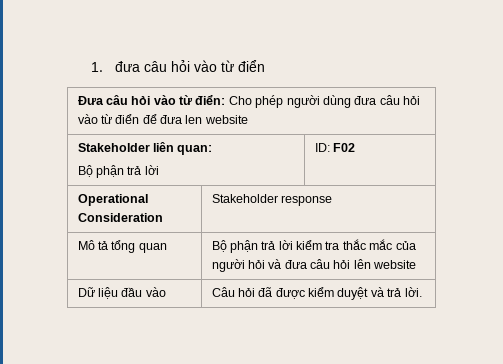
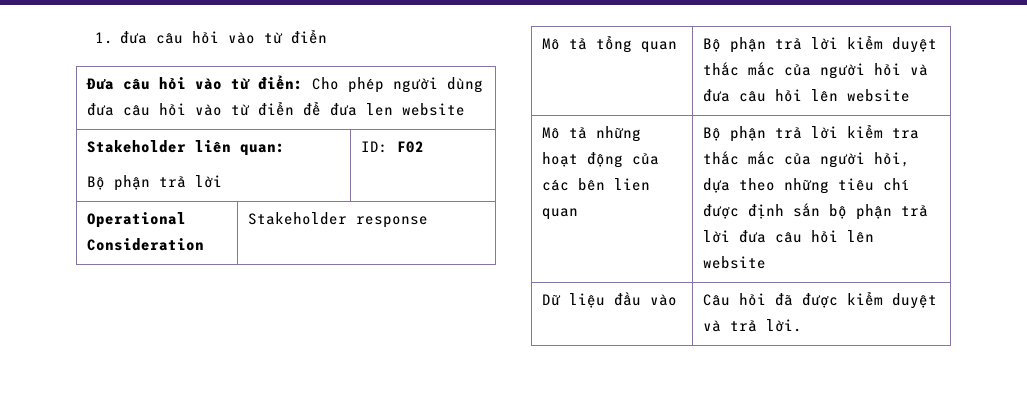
- Mô tả tổng quan | Bộ phận trả lời kiểm tra thắc mắc của người hỏi và đưa câu hỏi lên website
+ Mô tả tổng quan | Bộ phận trả lời kiểm duyệt thắc mắc của người hỏi và đưa câu hỏi lên website
+ Mô tả những hoạt động của các bên lien quan | Bộ phận trả lời kiểm tra thắc mắc của người hỏi, dựa theo những tiêu chí được định sắn bộ phận trả lời đưa câu hỏi lên website

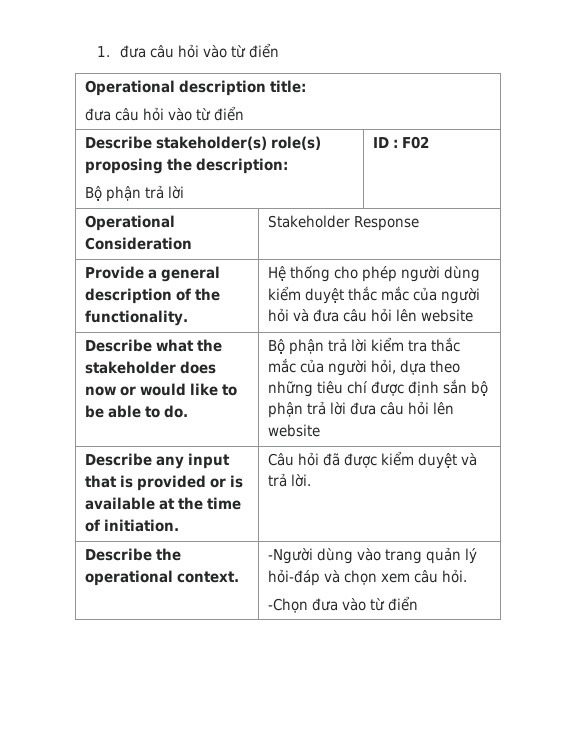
- Đưa câu hỏi vào từ điển: Cho phép người dùng đưa câu hỏi vào từ điển để đưa len website
- Stakeholder liên quan:
- Bộ phận trả lời | ID: F02
+ Operational description title:
+ đưa câu hỏi vào từ điển
+ Describe stakeholder(s) role(s) proposing the description:
+ Bộ phận trả lời | ID : F02
- Operational Consideration | Stakeholder response
- Mô tả tổng quan | Bộ phận trả lời kiểm duyệt thắc mắc của người hỏi và đưa câu hỏi lên website
+ Operational Consideration | Stakeholder Response
+ Provide a general description of the functionality. | Hệ thống cho phép người dùng kiểm duyệt thắc mắc của người hỏi và đưa câu hỏi lên website
- Mô tả những hoạt động của các bên lien quan
+ Describe what the stakeholder does now or would like to be able to do.
- Dữ liệu đầu vào | Câu hỏi đã được kiểm duyệt và trả lời.
+ Describe any input that is provided or is available at the time of initiation. | Câu hỏi đã được kiểm duyệt và trả lời.
+ Describe the operational context. | -Người dùng vào trang quản lý hỏi-đáp và chọn xem câu hỏi.
+ -Chọn đưa vào từ điển

